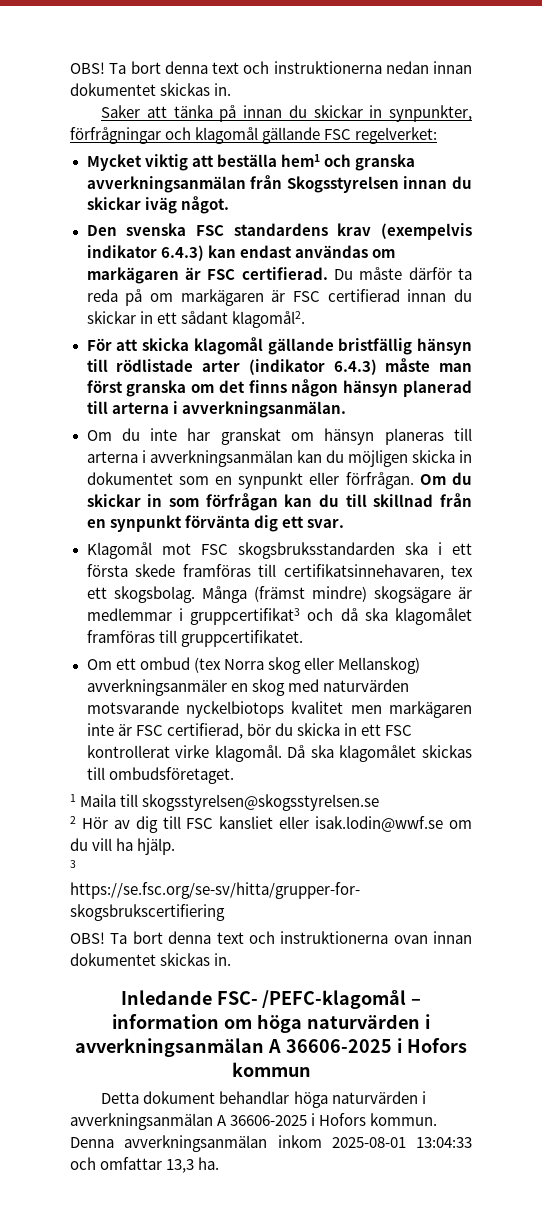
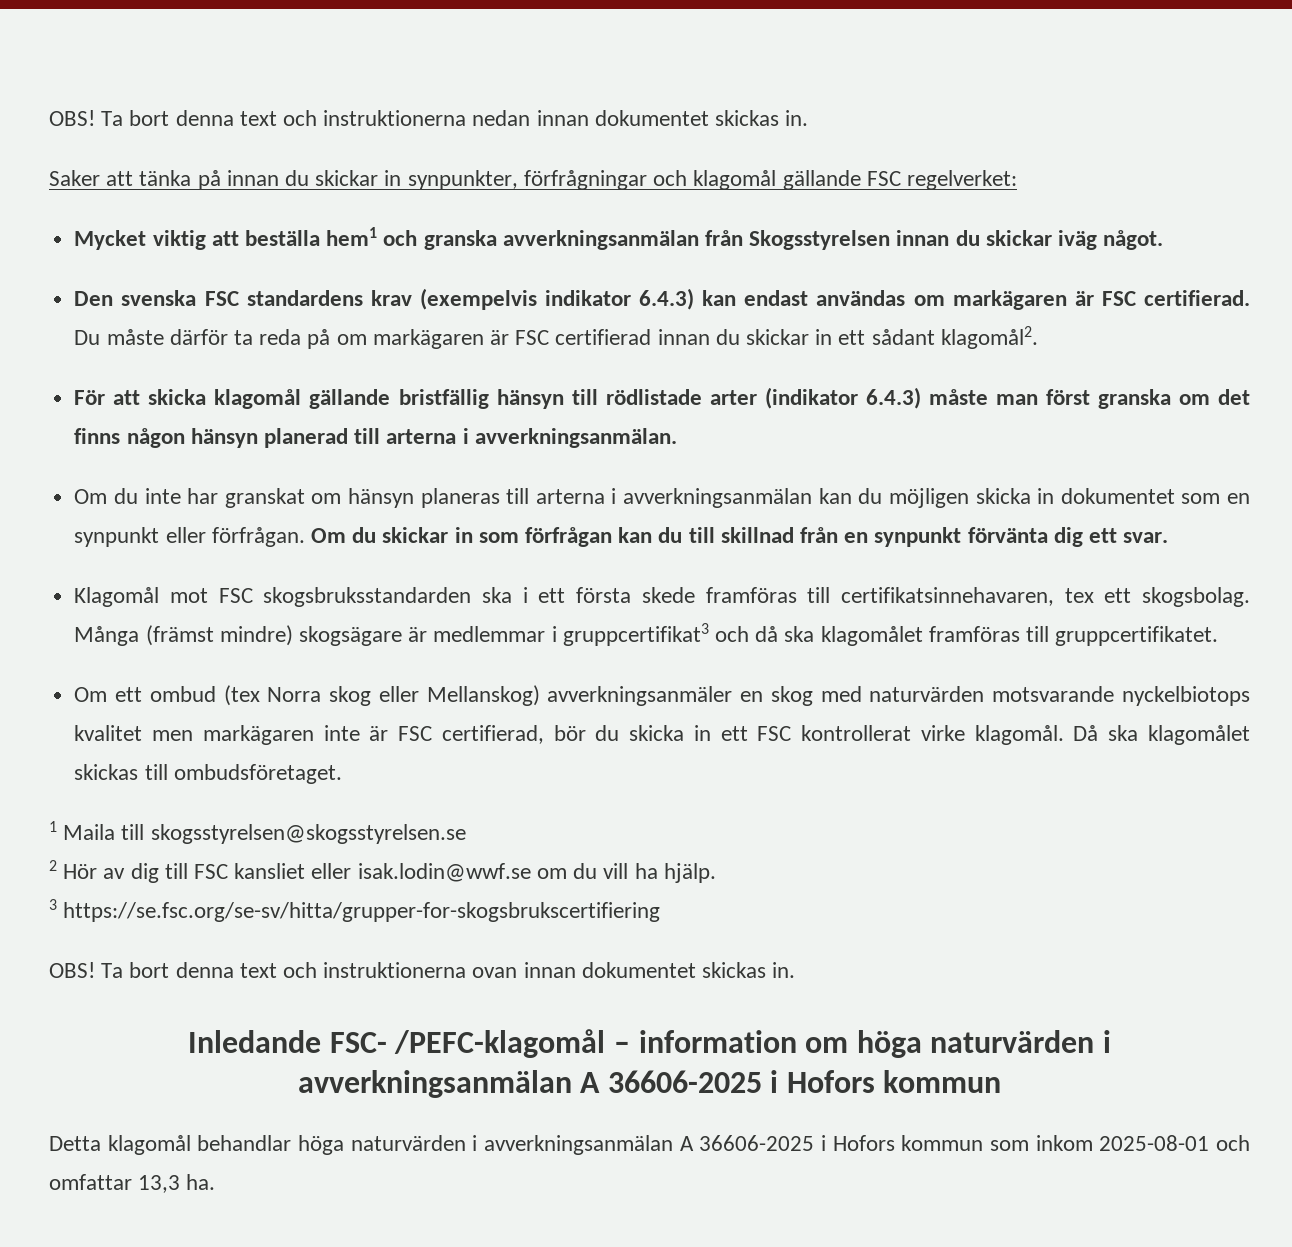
- Detta dokument behandlar höga naturvärden i avverkningsanmälan A 36606-2025 i Hofors kommun. Denna avverkningsanmälan inkom 2025-08-01 13:04:33 och omfattar 13,3 ha.
+ Detta klagomål behandlar höga naturvärden i avverkningsanmälan A 36606-2025 i Hofors kommun som inkom 2025-08-01 och omfattar 13,3 ha.

